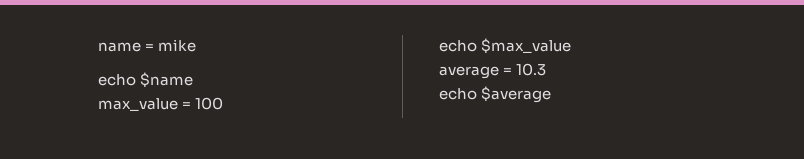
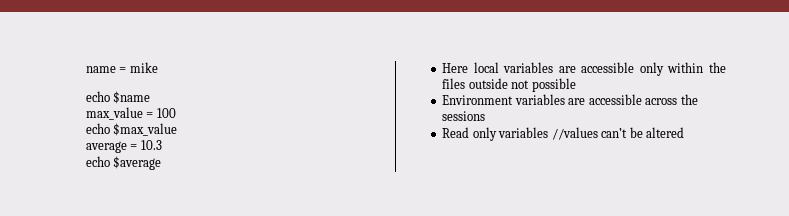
+ Here local variables are accessible only within the files outside not possible
+ Environment variables are accessible across the sessions
+ Read only variables //values can’t be altered

